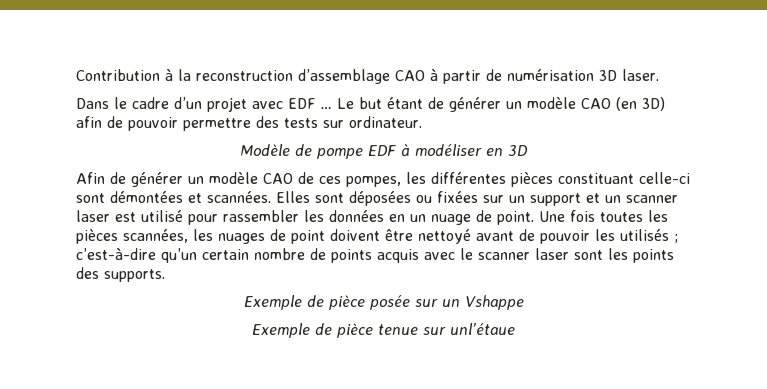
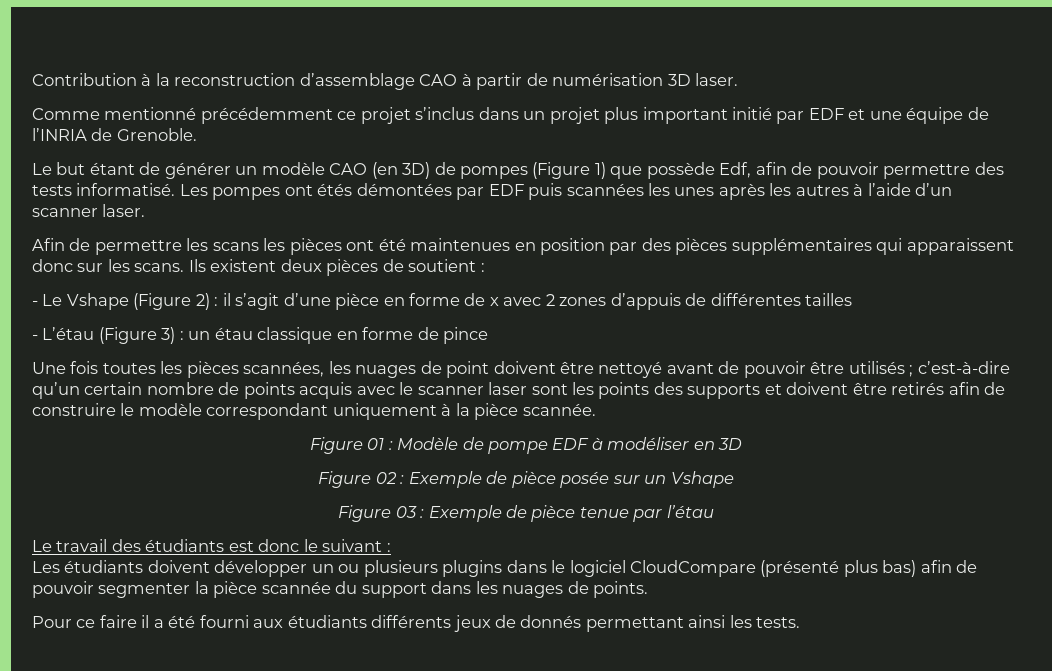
- Dans le cadre d’un projet avec EDF … Le but étant de générer un modèle CAO (en 3D) afin de pouvoir permettre des tests sur ordinateur.
- Modèle de pompe EDF à modéliser en 3D
- Afin de générer un modèle CAO de ces pompes, les différentes pièces constituant celle-ci sont démontées et scannées. Elles sont déposées ou fixées sur un support et un scanner laser est utilisé pour rassembler les données en un nuage de point. Une fois toutes les pièces scannées, les nuages de point doivent être nettoyé avant de pouvoir les utilisés ; c’est-à-dire qu’un certain nombre de points acquis avec le scanner laser sont les points des supports.
- Exemple de pièce posée sur un Vshappe
- Exemple de pièce tenue sur unl’étaue
+ Comme mentionné précédemment ce projet s’inclus dans un projet plus important initié par EDF et une équipe de l’INRIA de Grenoble.
+ Le but étant de générer un modèle CAO (en 3D) de pompes (Figure 1) que possède Edf, afin de pouvoir permettre des tests informatisé. Les pompes ont étés démontées par EDF puis scannées les unes après les autres à l’aide d’un scanner laser.
+ Afin de permettre les scans les pièces ont été maintenues en position par des pièces supplémentaires qui apparaissent donc sur les scans. Ils existent deux pièces de soutient :
+ - Le Vshape (Figure 2) : il s’agit d’une pièce en forme de x avec 2 zones d’appuis de différentes tailles
+ - L’étau (Figure 3) : un étau classique en forme de pince
+ Une fois toutes les pièces scannées, les nuages de point doivent être nettoyé avant de pouvoir être utilisés ; c’est-à-dire qu’un certain nombre de points acquis avec le scanner laser sont les points des supports et doivent être retirés afin de construire le modèle correspondant uniquement à la pièce scannée.
+ Figure 01 : Modèle de pompe EDF à modéliser en 3D
+ Figure 02 : Exemple de pièce posée sur un Vshape
+ Figure 03 : Exemple de pièce tenue par l’étau
+ Le travail des étudiants est donc le suivant :
+ Les étudiants doivent développer un ou plusieurs plugins dans le logiciel CloudCompare (présenté plus bas) afin de pouvoir segmenter la pièce scannée du support dans les nuages de points.
+ Pour ce faire il a été fourni aux étudiants différents jeux de donnés permettant ainsi les tests.

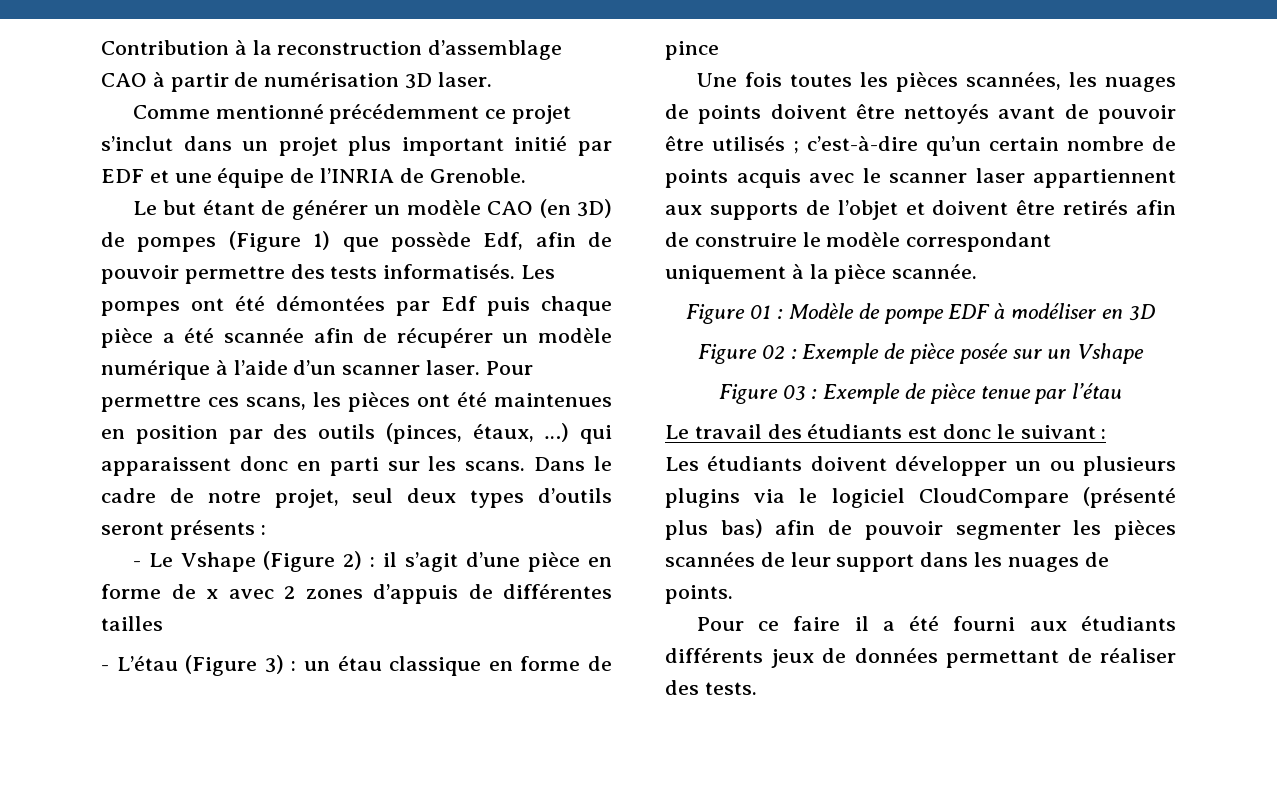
- Comme mentionné précédemment ce projet s’inclus dans un projet plus important initié par EDF et une équipe de l’INRIA de Grenoble.
+ Comme mentionné précédemment ce projet s’inclut dans un projet plus important initié par EDF et une équipe de l’INRIA de Grenoble.
- Le but étant de générer un modèle CAO (en 3D) de pompes (Figure 1) que possède Edf, afin de pouvoir permettre des tests informatisé.
+ Le but étant de générer un modèle CAO (en 3D) de pompes (Figure 1) que possède Edf, afin de pouvoir permettre des tests informatisés.
- Les pompes ont étés démontées par EDF puis scannées les unes après les autres à l’aide d’un scanner laser.
- Afin de permettre les scans les pièces ont été maintenues en position par des pièces supplémentaires qui apparaissent donc sur les scans.
+ Les pompes ont été démontées par Edf puis chaque pièce a été scannée afin de récupérer un modèle numérique à l’aide d’un scanner laser. Pour permettre ces scans, les pièces ont été maintenues en position par des outils (pinces, étaux, …) qui apparaissent donc en parti sur les scans.
- Ils existent deux pièces de soutient :
+ Dans le cadre de notre projet, seul deux types d’outils seront présents :
- Une fois toutes les pièces scannées, les nuages de point doivent être nettoyé avant de pouvoir être utilisés ; c’est-à-dire qu’un certain nombre de points acquis avec le scanner laser sont les points des supports et doivent être retirés afin de construire le modèle correspondant uniquement à la pièce scannée.
+ Une fois toutes les pièces scannées, les nuages de points doivent être nettoyés avant de pouvoir être utilisés ; c’est-à-dire qu’un certain nombre de points acquis avec le scanner laser appartiennent aux supports de l’objet et doivent être retirés afin de construire le modèle correspondant uniquement à la pièce scannée.
- Les étudiants doivent développer un ou plusieurs plugins dans le logiciel CloudCompare (présenté plus bas) afin de pouvoir segmenter la pièce scannée du support dans les nuages de points.
+ Les étudiants doivent développer un ou plusieurs plugins via le logiciel CloudCompare (présenté plus bas) afin de pouvoir segmenter les pièces scannées de leur support dans les nuages de points.
- Pour ce faire il a été fourni aux étudiants différents jeux de donnés permettant ainsi les tests.
+ Pour ce faire il a été fourni aux étudiants différents jeux de données permettant de réaliser des tests.

